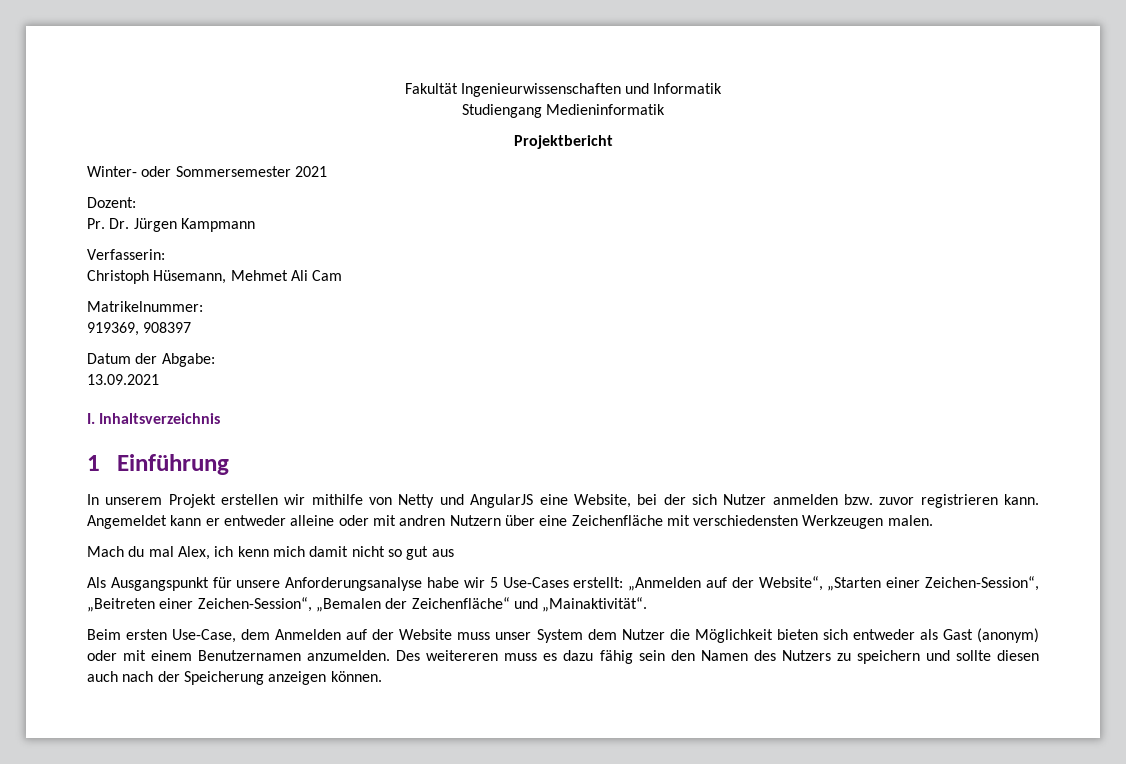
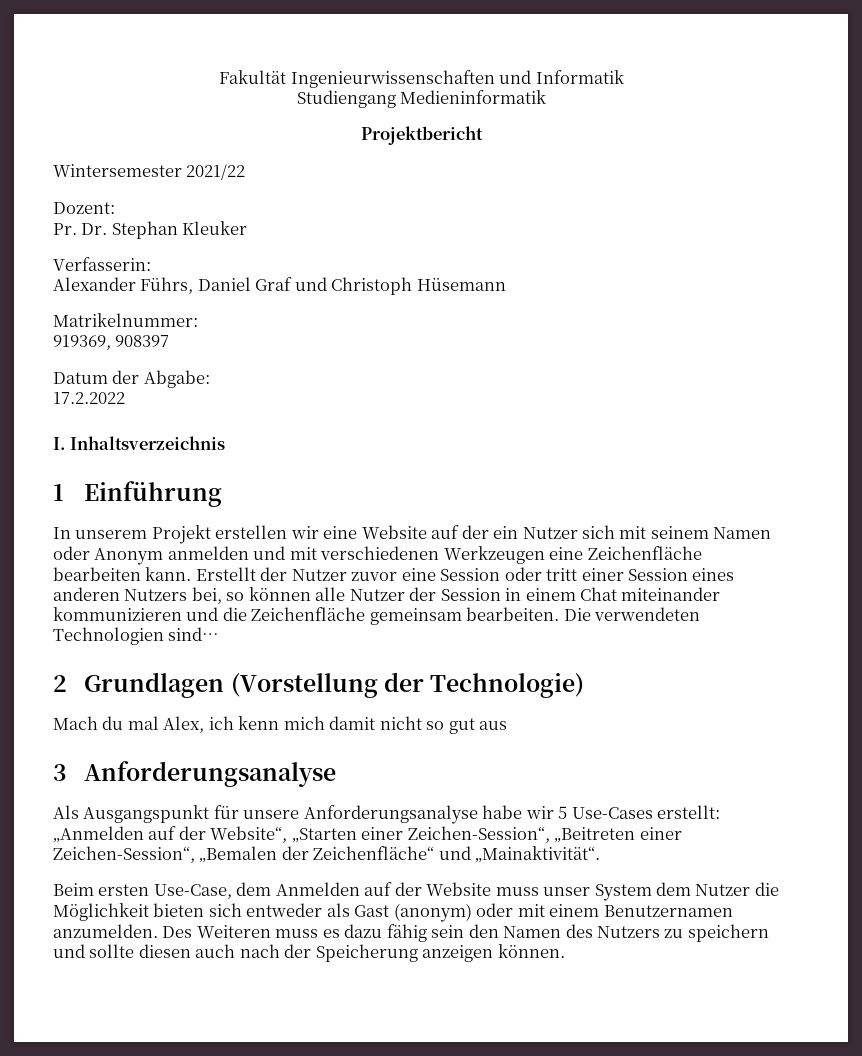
- Winter- oder Sommersemester 2021
+ Wintersemester 2021/22
- Pr. Dr. Jürgen Kampmann
+ Pr. Dr. Stephan Kleuker
- Christoph Hüsemann, Mehmet Ali Cam
+ Alexander Führs, Daniel Graf und Christoph Hüsemann
- 13.09.2021
+ 17.2.2022
- In unserem Projekt erstellen wir mithilfe von Netty und AngularJS eine Website, bei der sich Nutzer anmelden bzw. zuvor registrieren kann. Angemeldet kann er entweder alleine oder mit andren Nutzern über eine Zeichenfläche mit verschiedensten Werkzeugen malen.
+ In unserem Projekt erstellen wir eine Website auf der ein Nutzer sich mit seinem Namen oder Anonym anmelden und mit verschiedenen Werkzeugen eine Zeichenfläche bearbeiten kann. Erstellt der Nutzer zuvor eine Session oder tritt einer Session eines anderen Nutzers bei, so können alle Nutzer der Session in einem Chat miteinander kommunizieren und die Zeichenfläche gemeinsam bearbeiten. Die verwendeten Technologien sind…
+ 2 Grundlagen (Vorstellung der Technologie)
+ 3 Anforderungsanalyse
- Des weitereren muss es dazu fähig sein den Namen des Nutzers zu speichern und sollte diesen auch nach der Speicherung anzeigen können.
+ Des Weiteren muss es dazu fähig sein den Namen des Nutzers zu speichern und sollte diesen auch nach der Speicherung anzeigen können.

